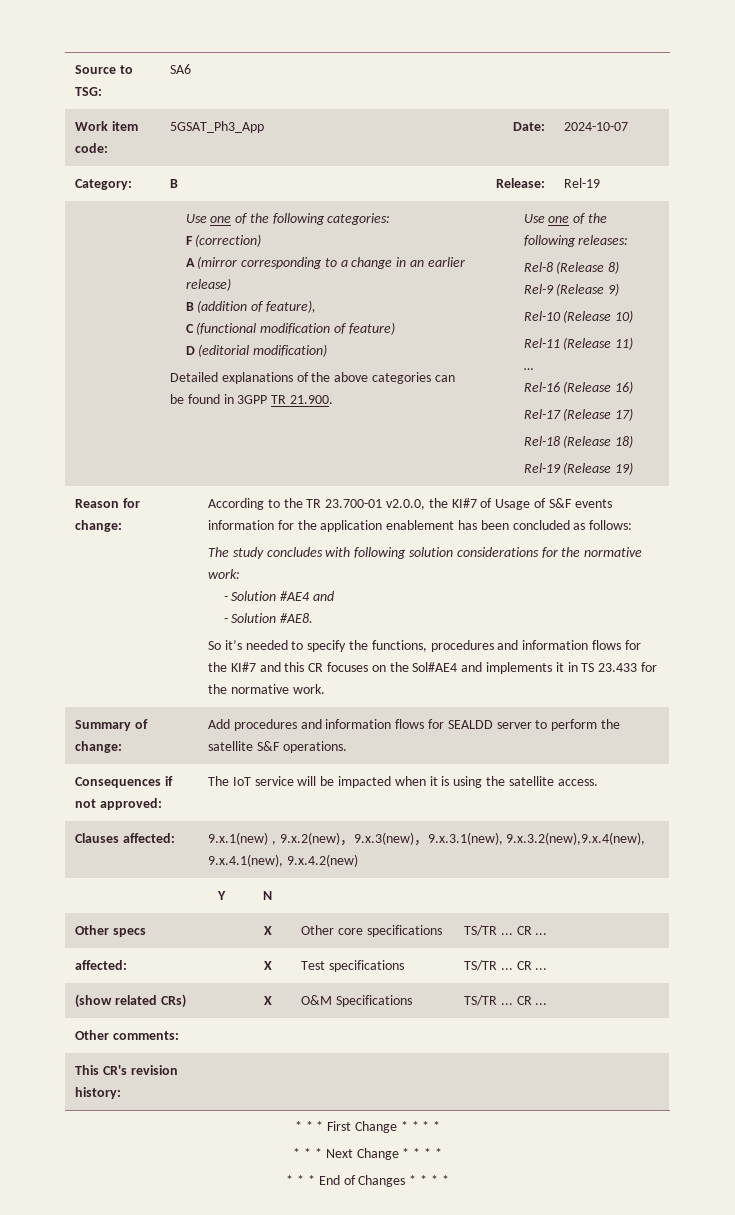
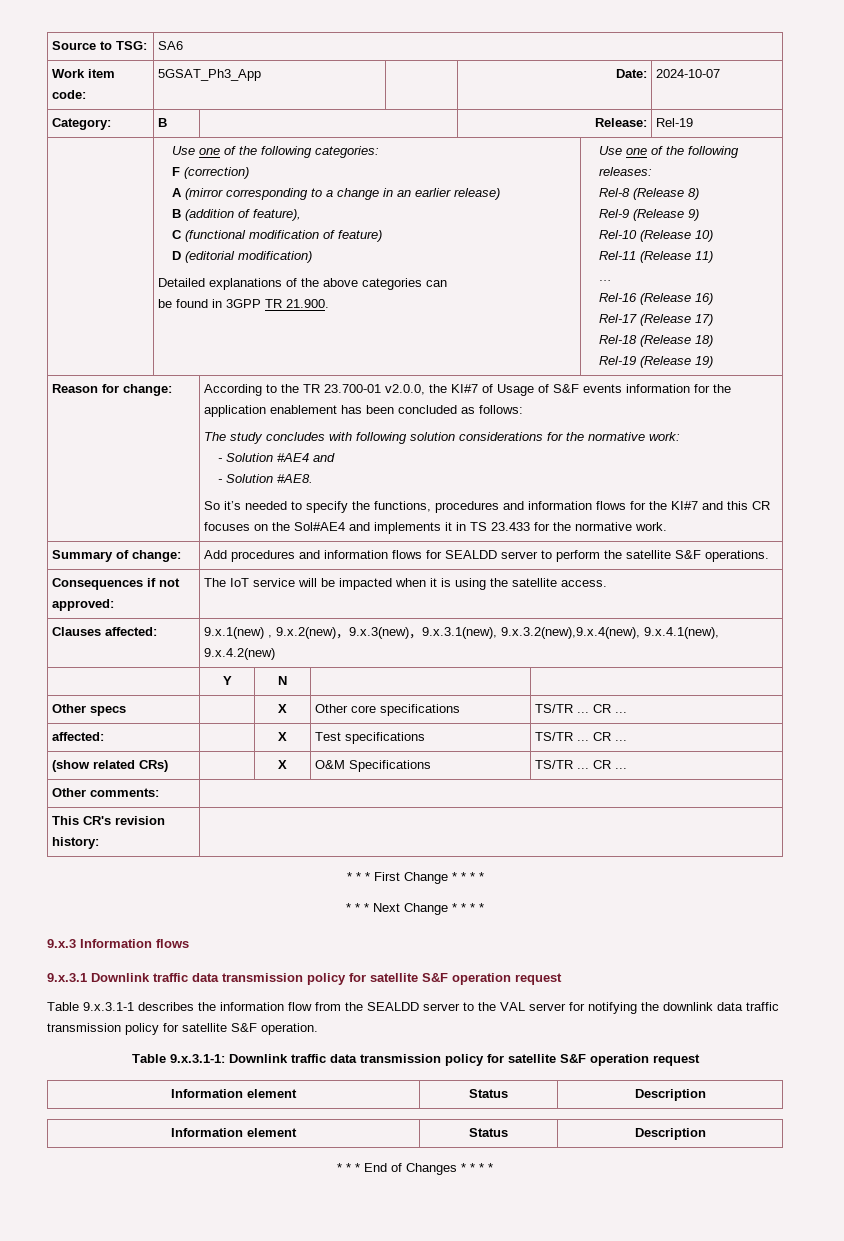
+ 9.x.3 Information flows
+ 9.x.3.1 Downlink traffic data transmission policy for satellite S&F operation request
+ Table 9.x.3.1-1 describes the information flow from the SEALDD server to the VAL server for notifying the downlink data traffic transmission policy for satellite S&F operation.
+ Table 9.x.3.1-1: Downlink traffic data transmission policy for satellite S&F operation request
+ Information element | Status | Description
+ Information element | Status | Description

